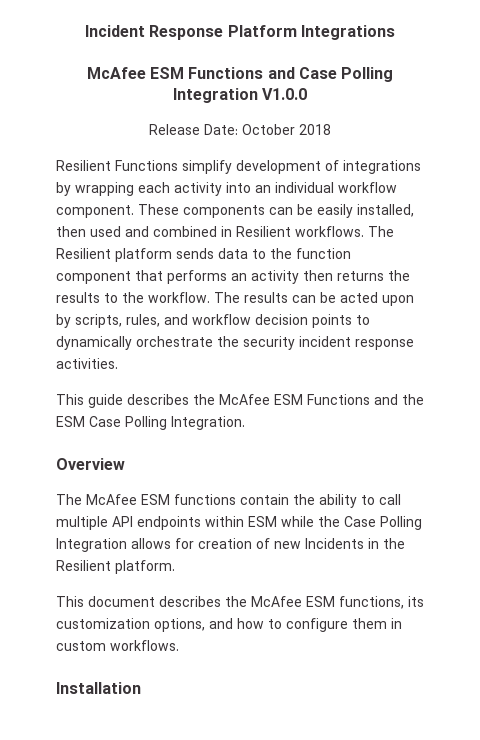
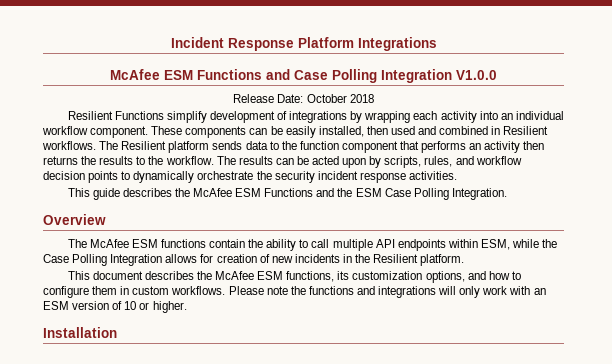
- The McAfee ESM functions contain the ability to call multiple API endpoints within ESM while the Case Polling Integration allows for creation of new Incidents in the Resilient platform.
+ The McAfee ESM functions contain the ability to call multiple API endpoints within ESM, while the Case Polling Integration allows for creation of new incidents in the Resilient platform.
+ Please note the functions and integrations will only work with an ESM version of 10 or higher.

